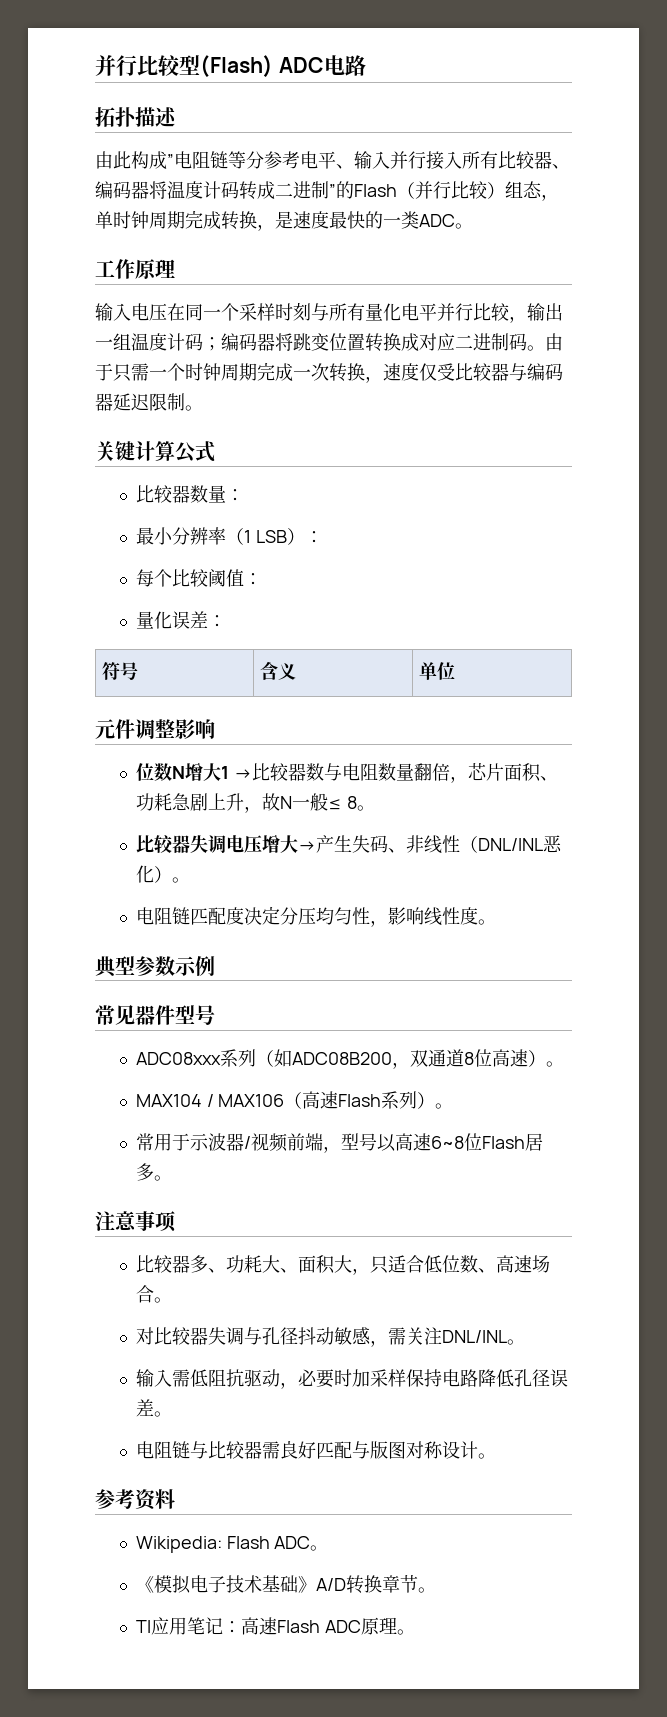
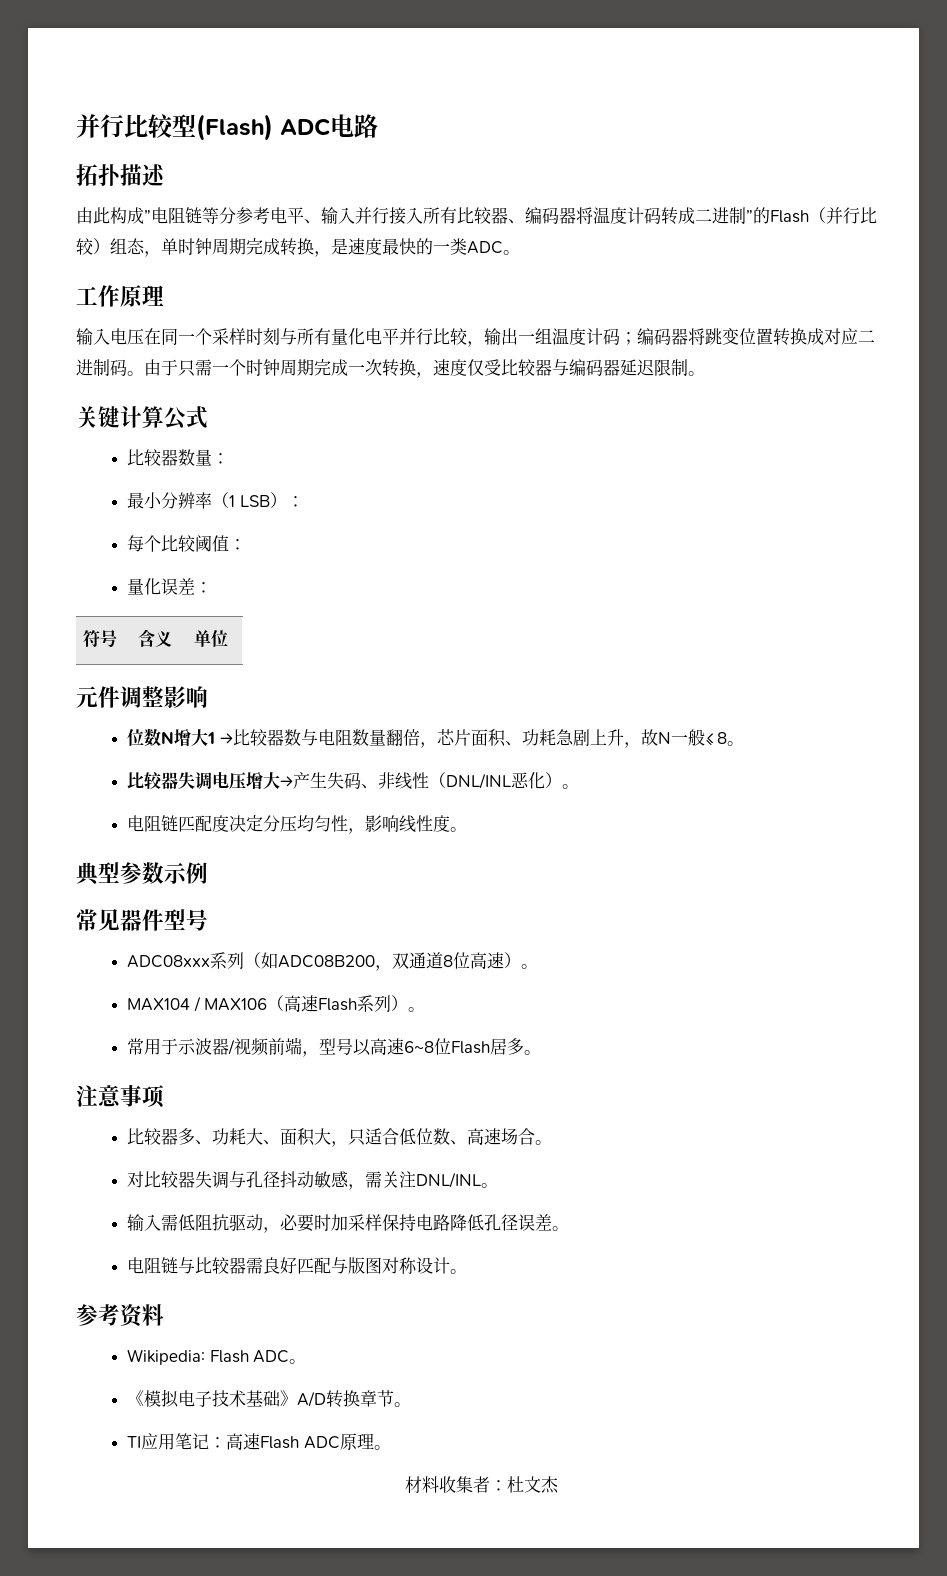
+ 材料收集者：杜文杰

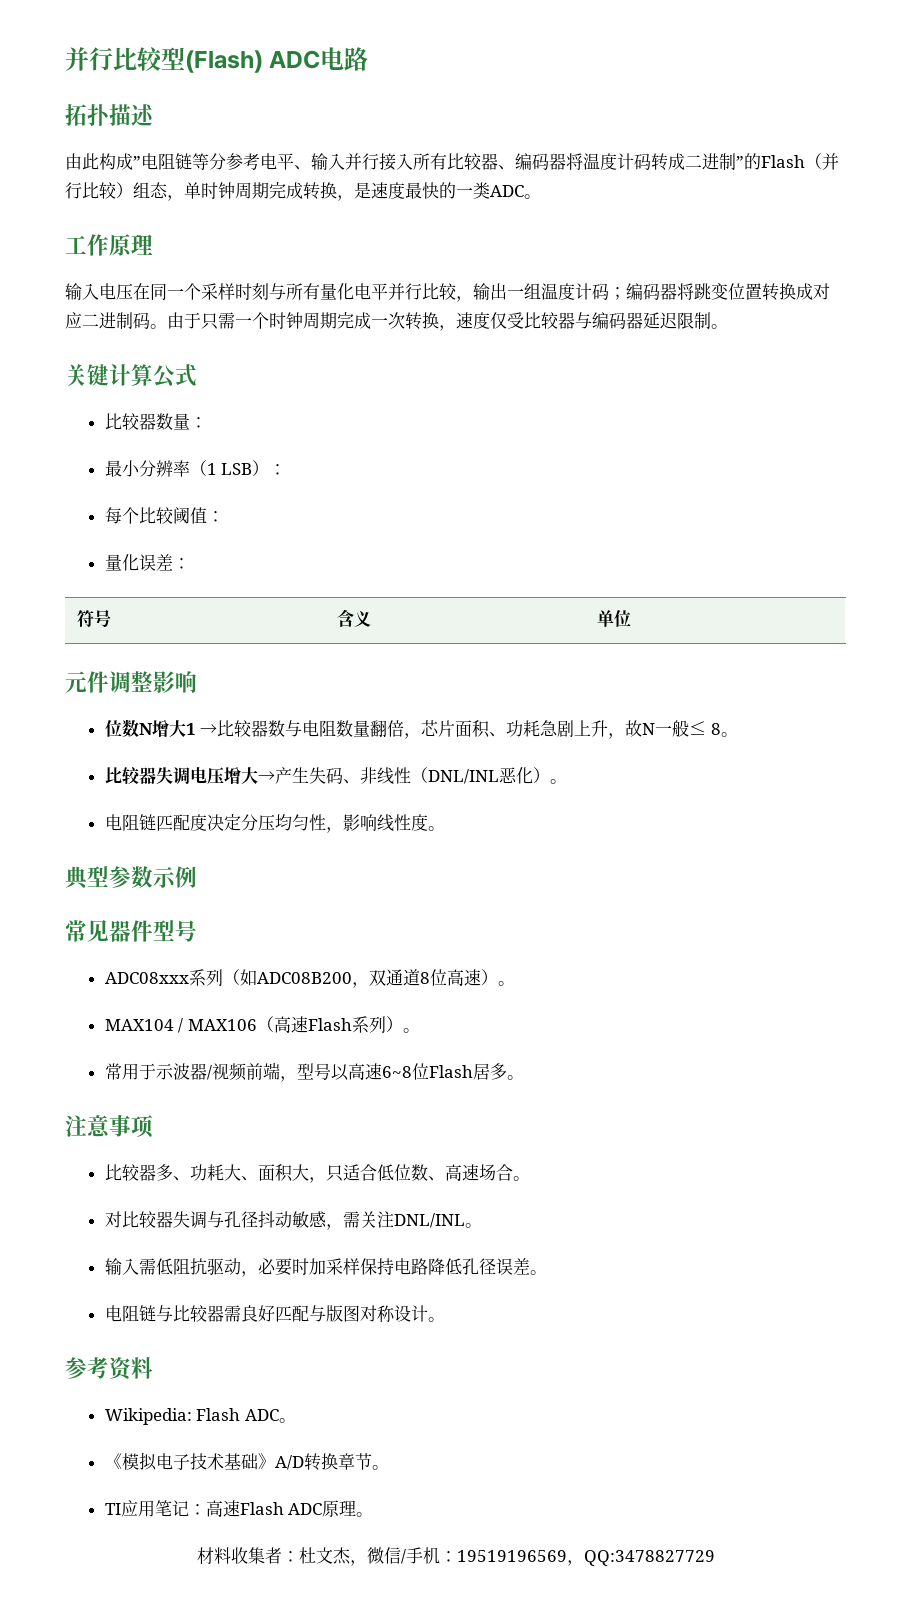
- 材料收集者：杜文杰
+ 材料收集者：杜文杰，微信/手机：19519196569，QQ:3478827729

